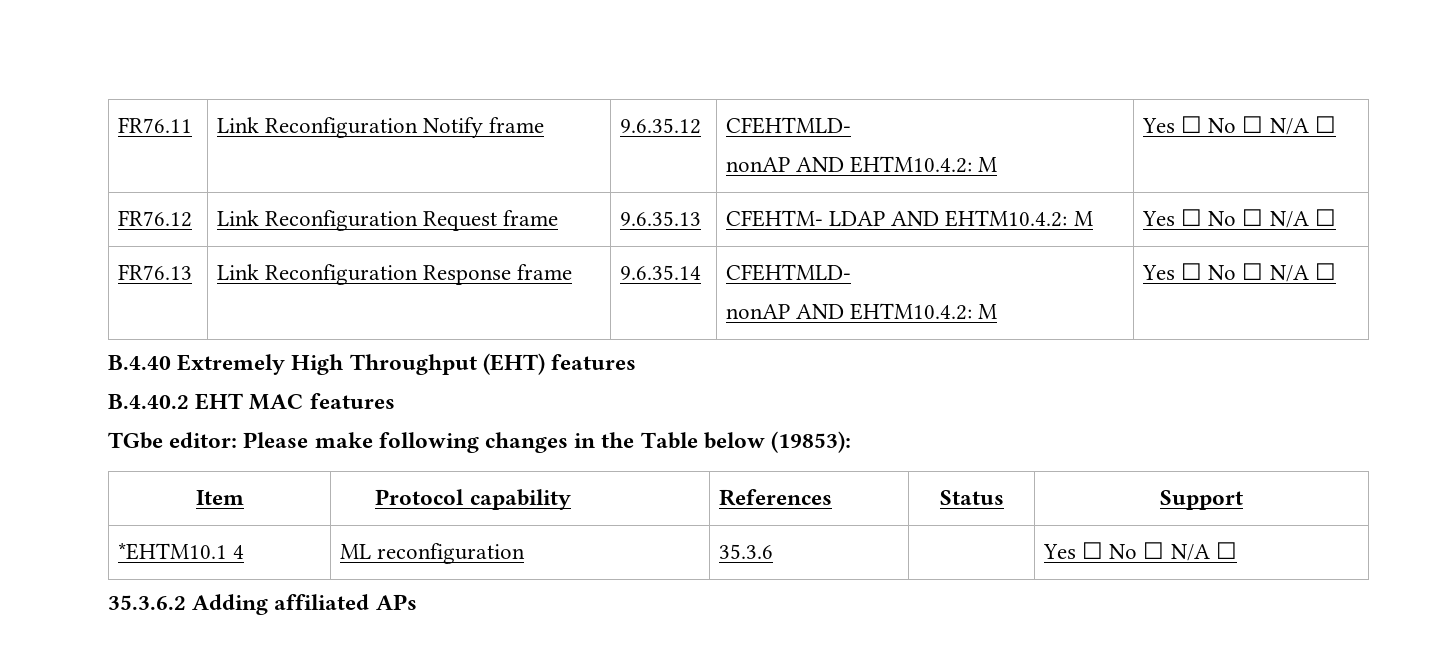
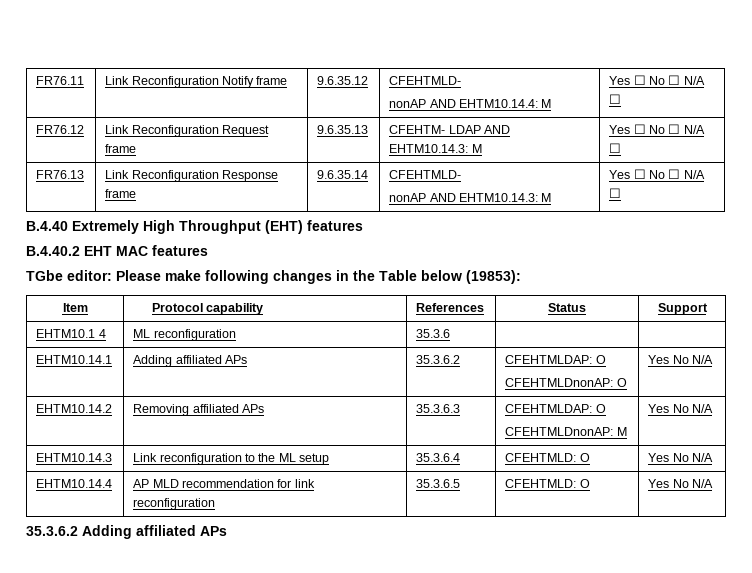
  FR76.11 | Link Reconfiguration Notify frame | 9.6.35.12 | CFEHTMLD-
- nonAP AND EHTM10.4.2: M | Yes ☐ No ☐ N/A ☐
+ nonAP AND EHTM10.14.4: M | Yes ☐ No ☐ N/A ☐
- FR76.12 | Link Reconfiguration Request frame | 9.6.35.13 | CFEHTM- LDAP AND EHTM10.4.2: M | Yes ☐ No ☐ N/A ☐
+ FR76.12 | Link Reconfiguration Request frame | 9.6.35.13 | CFEHTM- LDAP AND EHTM10.14.3: M | Yes ☐ No ☐ N/A ☐
  FR76.13 | Link Reconfiguration Response frame | 9.6.35.14 | CFEHTMLD-
- nonAP AND EHTM10.4.2: M | Yes ☐ No ☐ N/A ☐
+ nonAP AND EHTM10.14.3: M | Yes ☐ No ☐ N/A ☐
- *EHTM10.1 4 | ML reconfiguration | 35.3.6 | | Yes ☐ No ☐ N/A ☐
+ EHTM10.1 4 | ML reconfiguration | 35.3.6 | |
+ EHTM10.14.1 | Adding affiliated APs | 35.3.6.2 | CFEHTMLDAP: O
+ CFEHTMLDnonAP: O | Yes No N/A
+ EHTM10.14.2 | Removing affiliated APs | 35.3.6.3 | CFEHTMLDAP: O
+ CFEHTMLDnonAP: M | Yes No N/A
+ EHTM10.14.3 | Link reconfiguration to the ML setup | 35.3.6.4 | CFEHTMLD: O | Yes No N/A
+ EHTM10.14.4 | AP MLD recommendation for link reconfiguration | 35.3.6.5 | CFEHTMLD: O | Yes No N/A

